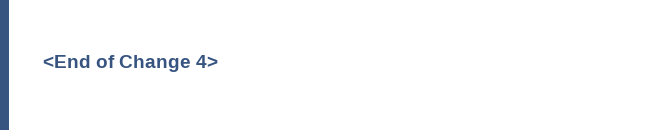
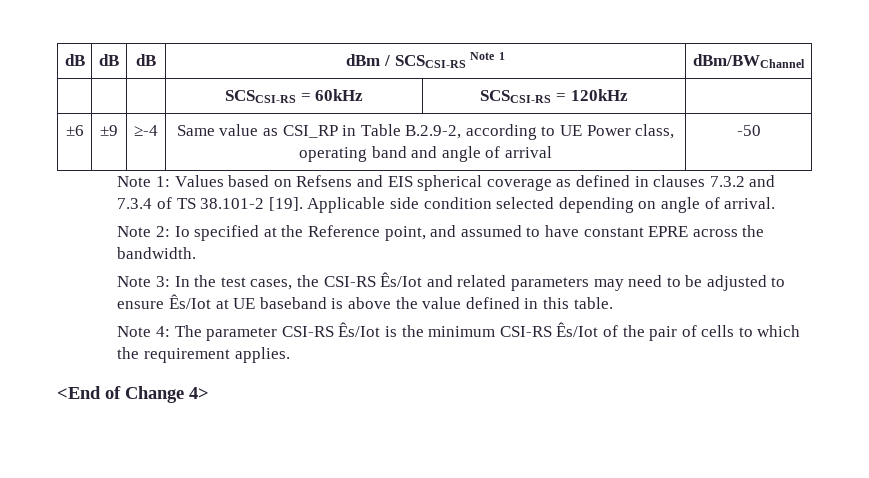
+ dB | dB | dB | dBm / SCSCSI-RS Note 1 | dBm/BWChannel
+ | | | SCSCSI-RS = 60kHz | SCSCSI-RS = 120kHz |
+ ±6 | ±9 | ≥-4 | Same value as CSI_RP in Table B.2.9-2, according to UE Power class, operating band and angle of arrival | -50
+ Note 1: Values based on Refsens and EIS spherical coverage as defined in clauses 7.3.2 and 7.3.4 of TS 38.101-2 [19]. Applicable side condition selected depending on angle of arrival.
+ Note 2: Io specified at the Reference point, and assumed to have constant EPRE across the bandwidth.
+ Note 3: In the test cases, the CSI-RS Ês/Iot and related parameters may need to be adjusted to ensure Ês/Iot at UE baseband is above the value defined in this table.
+ Note 4: The parameter CSI-RS Ês/Iot is the minimum CSI-RS Ês/Iot of the pair of cells to which the requirement applies.

